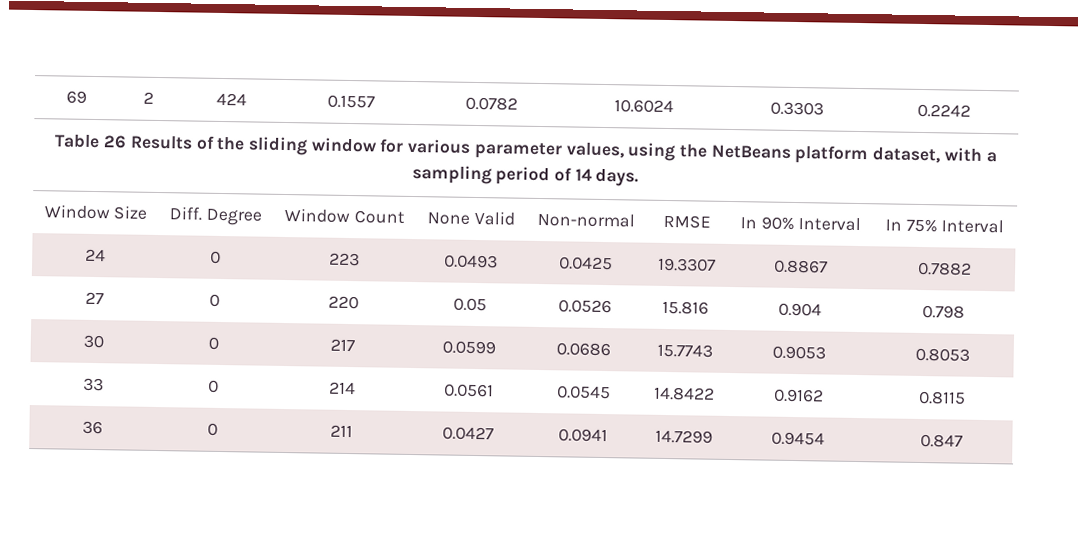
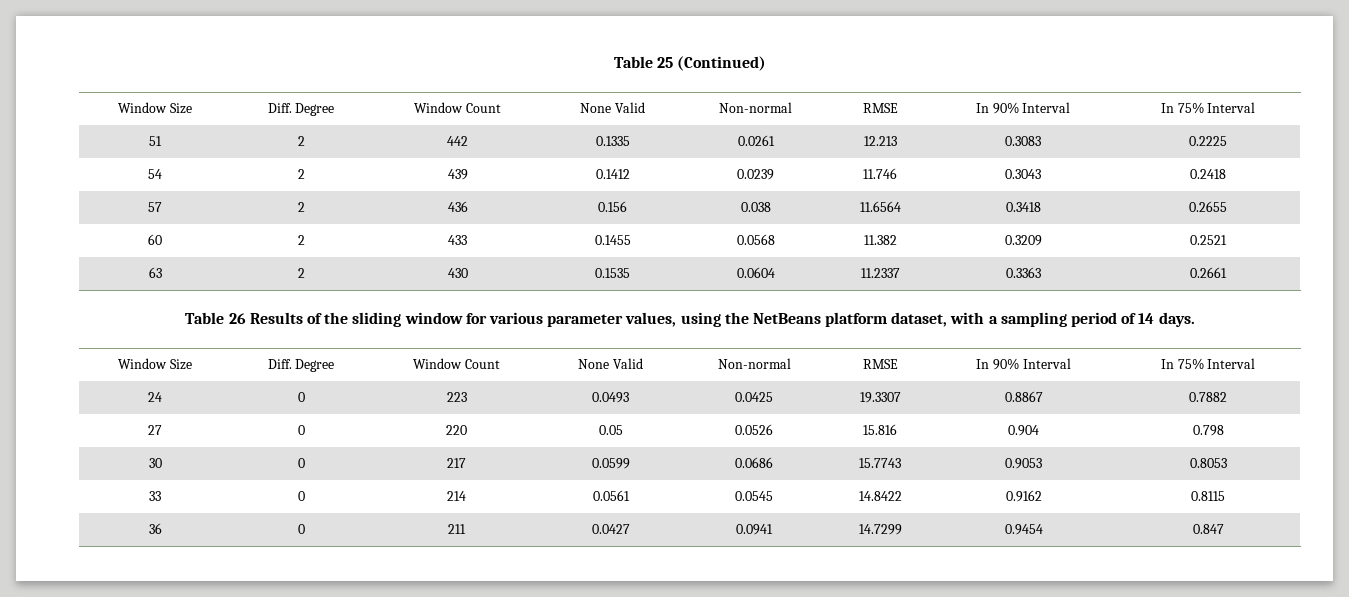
- 69 | 2 | 424 | 0.1557 | 0.0782 | 10.6024 | 0.3303 | 0.2242
+ Table 25 (Continued)
+ Window Size | Diff. Degree | Window Count | None Valid | Non-normal | RMSE | In 90% Interval | In 75% Interval
+ 51 | 2 | 442 | 0.1335 | 0.0261 | 12.213 | 0.3083 | 0.2225
+ 54 | 2 | 439 | 0.1412 | 0.0239 | 11.746 | 0.3043 | 0.2418
+ 57 | 2 | 436 | 0.156 | 0.038 | 11.6564 | 0.3418 | 0.2655
+ 60 | 2 | 433 | 0.1455 | 0.0568 | 11.382 | 0.3209 | 0.2521
+ 63 | 2 | 430 | 0.1535 | 0.0604 | 11.2337 | 0.3363 | 0.2661

